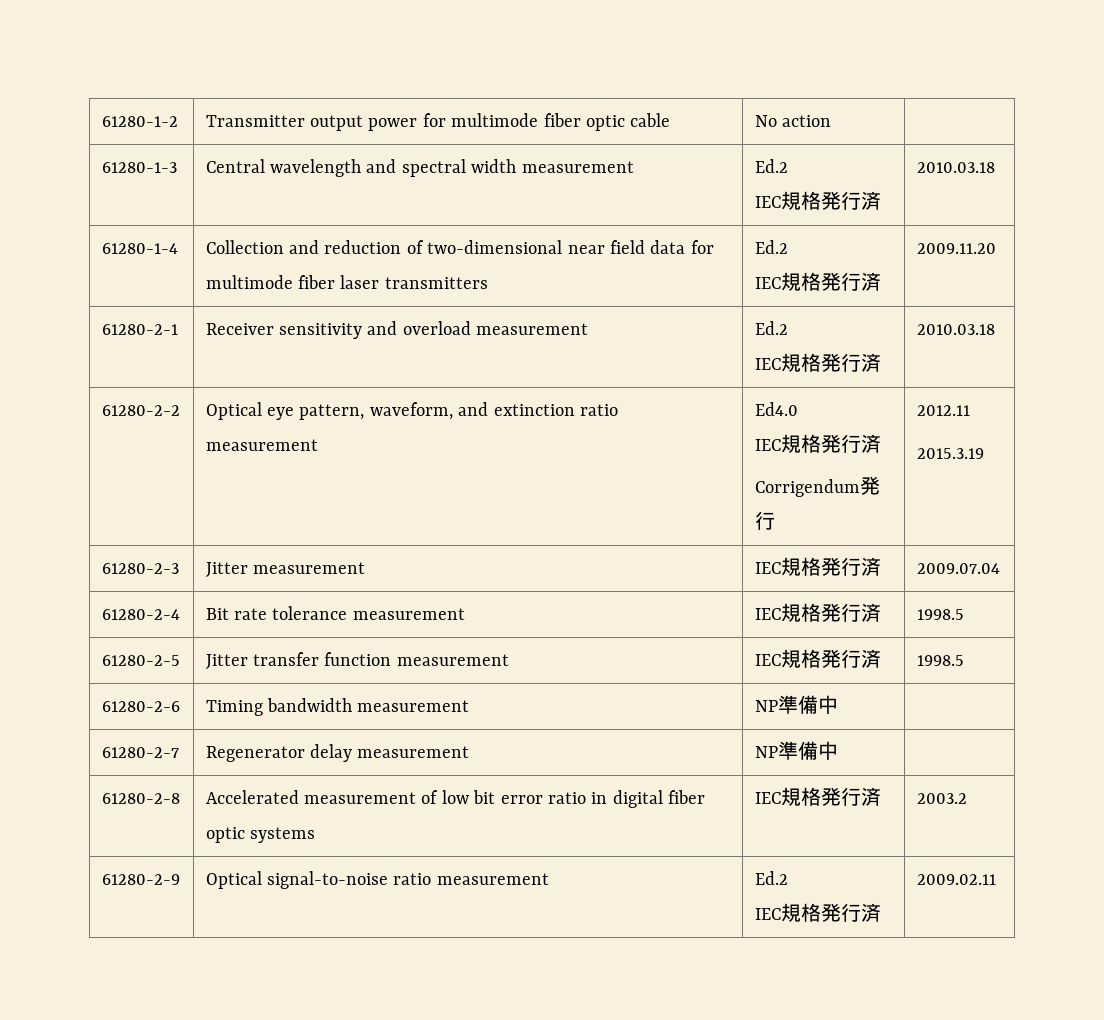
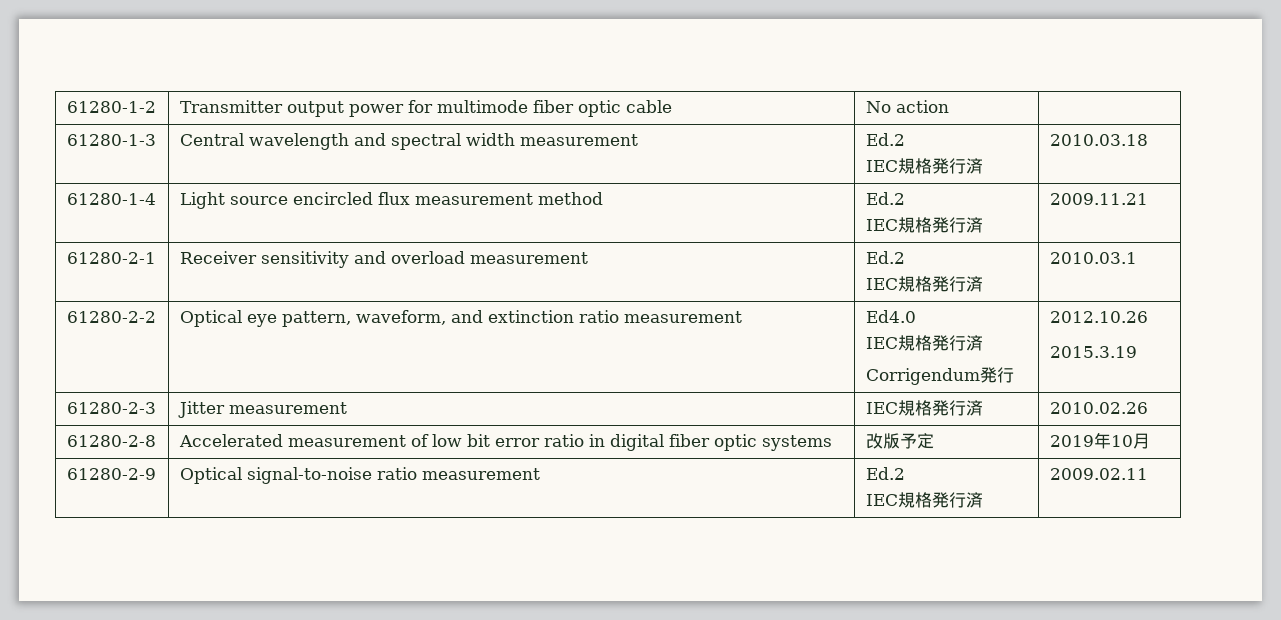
- 61280-1-4 | Collection and reduction of two-dimensional near field data for multimode fiber laser transmitters | Ed.2
- IEC規格発行済 | 2009.11.20
+ 61280-1-4 | Light source encircled flux measurement method | Ed.2
+ IEC規格発行済 | 2009.11.21
  61280-2-1 | Receiver sensitivity and overload measurement | Ed.2
- IEC規格発行済 | 2010.03.18
+ IEC規格発行済 | 2010.03.1
  61280-2-2 | Optical eye pattern, waveform, and extinction ratio measurement | Ed4.0
  IEC規格発行済
- Corrigendum発行 | 2012.11
+ Corrigendum発行 | 2012.10.26
- 61280-2-3 | Jitter measurement | IEC規格発行済 | 2009.07.04
- 61280-2-4 | Bit rate tolerance measurement | IEC規格発行済 | 1998.5
- 61280-2-5 | Jitter transfer function measurement | IEC規格発行済 | 1998.5
- 61280-2-6 | Timing bandwidth measurement | NP準備中 |
- 61280-2-7 | Regenerator delay measurement | NP準備中 |
+ 61280-2-3 | Jitter measurement | IEC規格発行済 | 2010.02.26
- 61280-2-8 | Accelerated measurement of low bit error ratio in digital fiber optic systems | IEC規格発行済 | 2003.2
+ 61280-2-8 | Accelerated measurement of low bit error ratio in digital fiber optic systems | 改版予定 | 2019年10月

